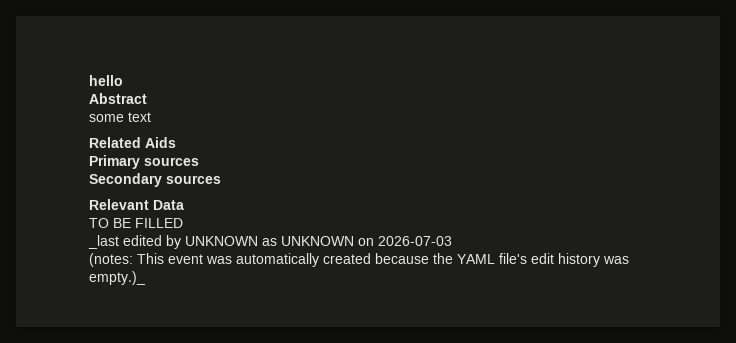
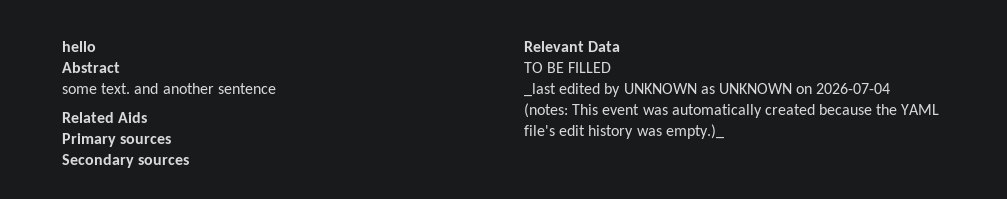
- some text
+ some text. and another sentence
- _last edited by UNKNOWN as UNKNOWN on 2026-07-03
+ _last edited by UNKNOWN as UNKNOWN on 2026-07-04

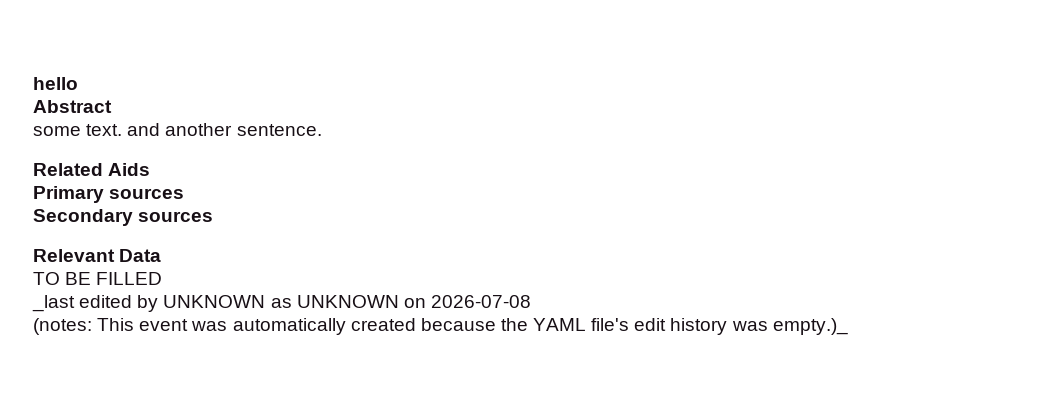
- some text. and another sentence
+ some text. and another sentence.
- _last edited by UNKNOWN as UNKNOWN on 2026-07-04
+ _last edited by UNKNOWN as UNKNOWN on 2026-07-08

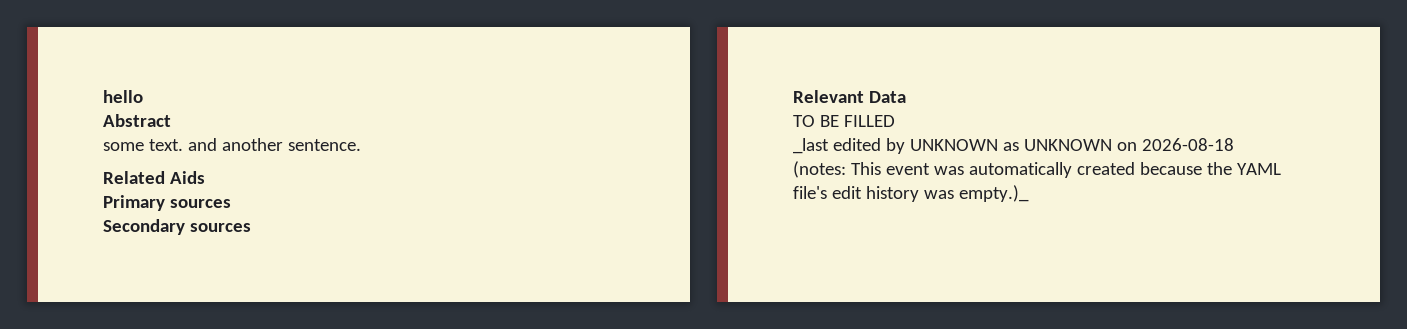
- _last edited by UNKNOWN as UNKNOWN on 2026-07-08
+ _last edited by UNKNOWN as UNKNOWN on 2026-08-18

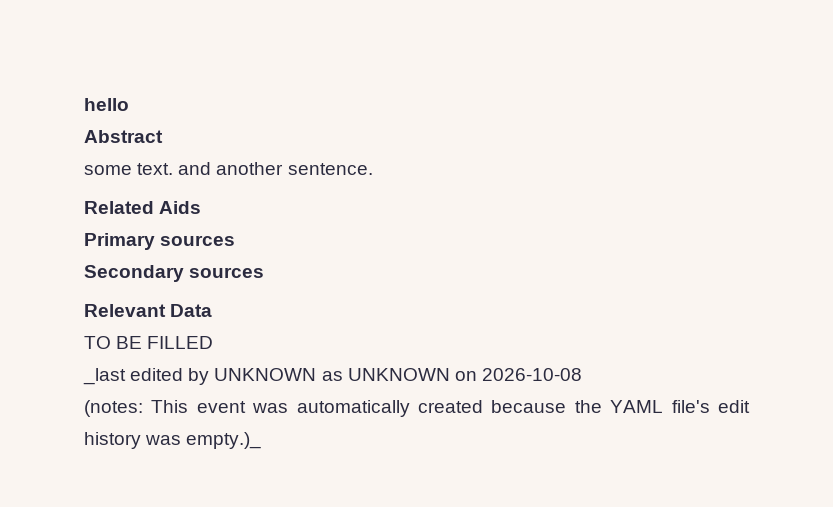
- _last edited by UNKNOWN as UNKNOWN on 2026-08-18
+ _last edited by UNKNOWN as UNKNOWN on 2026-10-08

